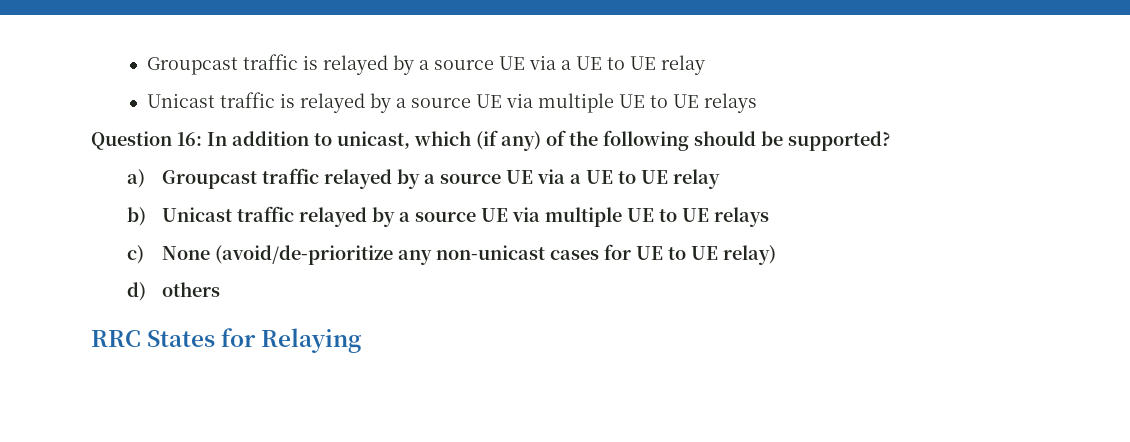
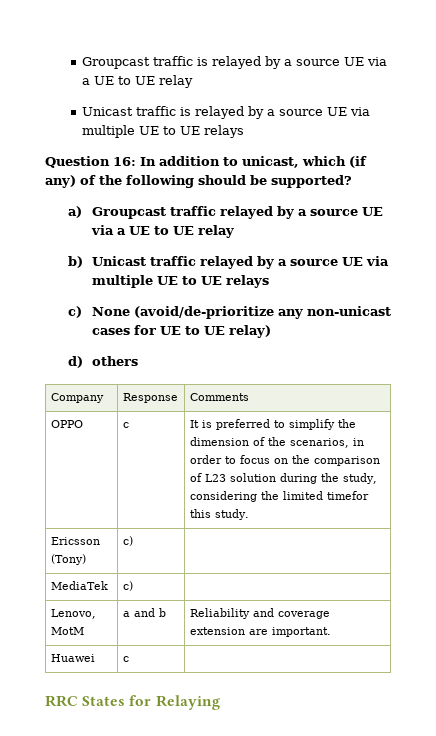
+ Company | Response | Comments
+ OPPO | c | It is preferred to simplify the dimension of the scenarios, in order to focus on the comparison of L23 solution during the study, considering the limited timefor this study.
+ Ericsson (Tony) | c) |
+ MediaTek | c) |
+ Lenovo, MotM | a and b | Reliability and coverage extension are important.
+ Huawei | c |

